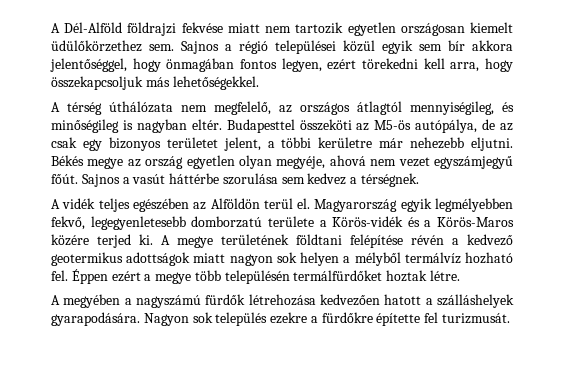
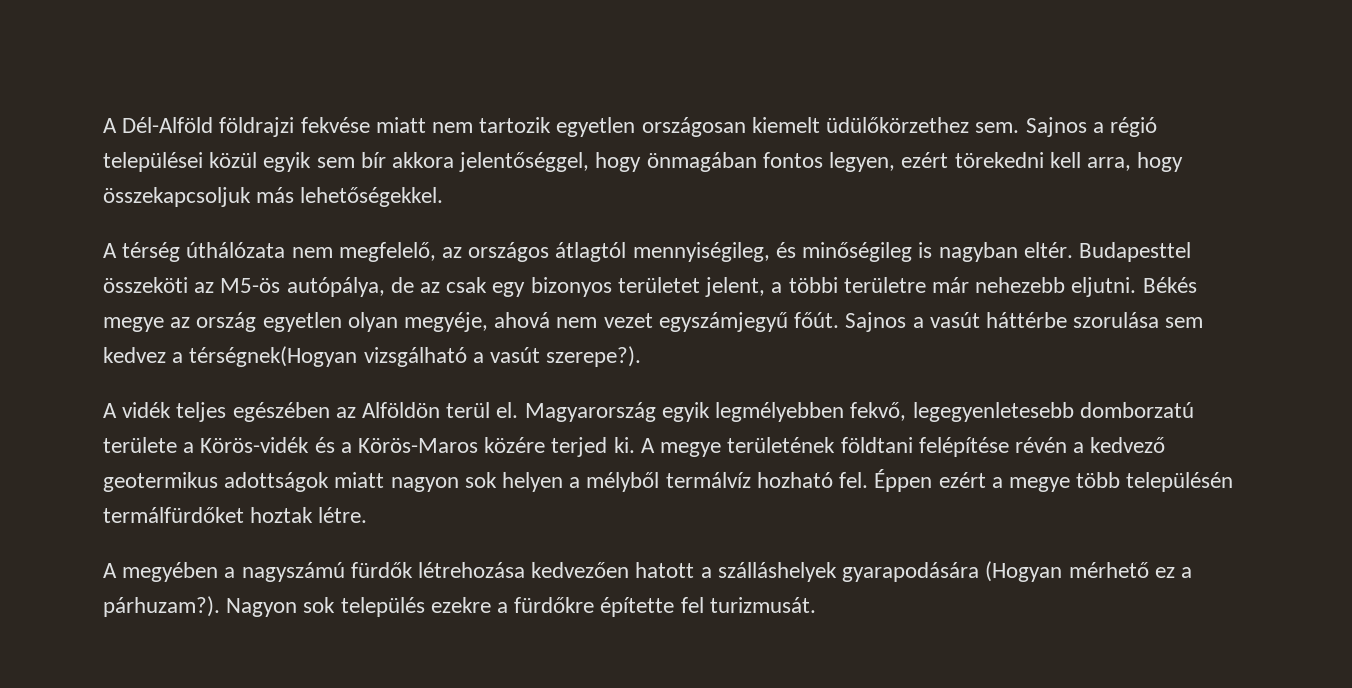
- Budapesttel összeköti az M5-ös autópálya, de az csak egy bizonyos területet jelent, a többi kerületre már nehezebb eljutni.
+ Budapesttel összeköti az M5-ös autópálya, de az csak egy bizonyos területet jelent, a többi területre már nehezebb eljutni.
- Sajnos a vasút háttérbe szorulása sem kedvez a térségnek.
+ Sajnos a vasút háttérbe szorulása sem kedvez a térségnek(Hogyan vizsgálható a vasút szerepe?).
- A megyében a nagyszámú fürdők létrehozása kedvezően hatott a szálláshelyek gyarapodására.
+ A megyében a nagyszámú fürdők létrehozása kedvezően hatott a szálláshelyek gyarapodására (Hogyan mérhető ez a párhuzam?).

